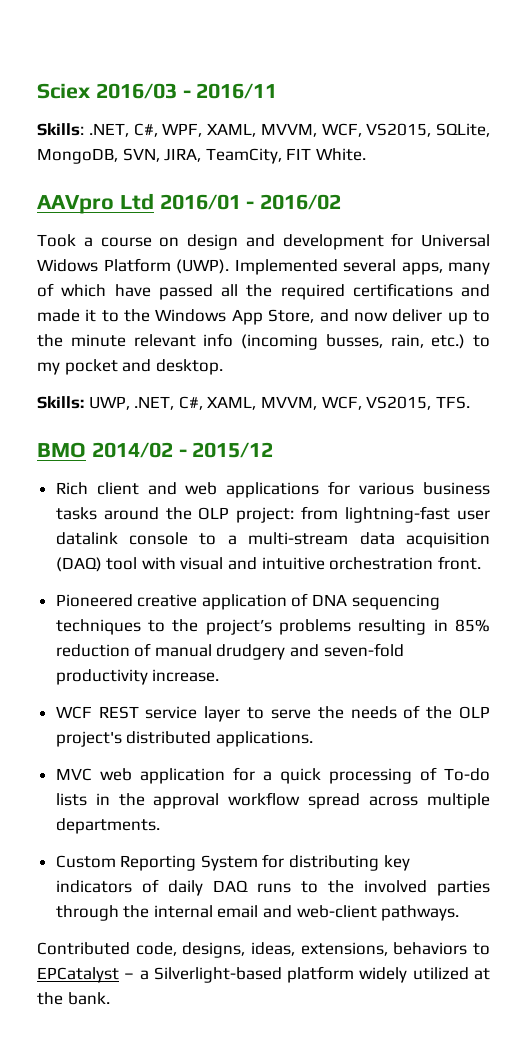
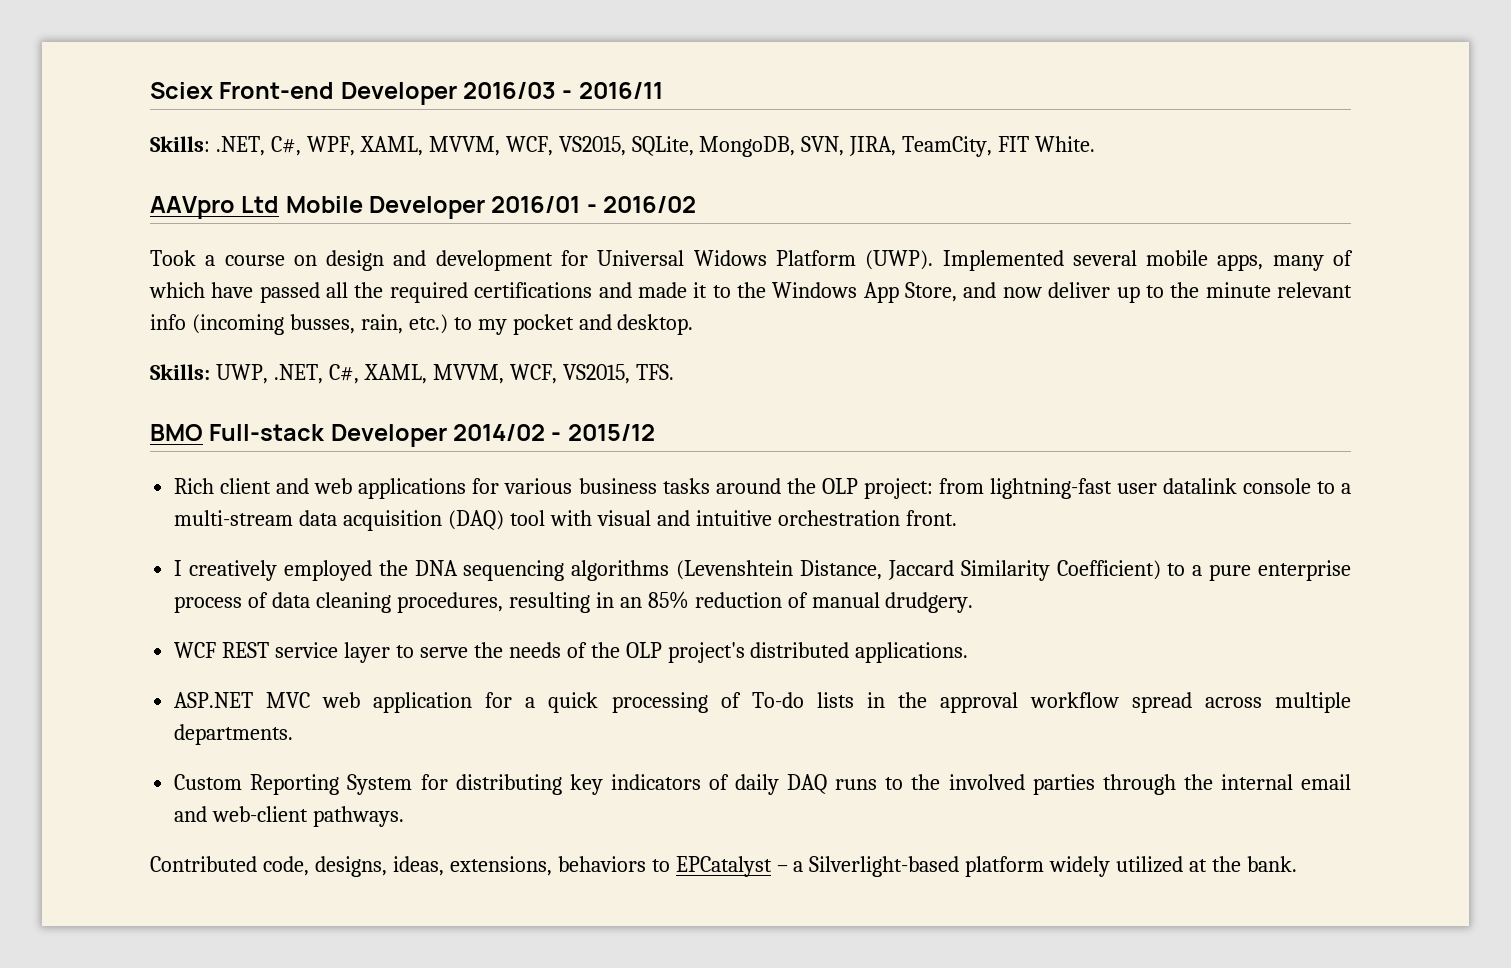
- Sciex 2016/03 - 2016/11
+ Sciex Front-end Developer 2016/03 - 2016/11
- AAVpro Ltd 2016/01 - 2016/02
+ AAVpro Ltd Mobile Developer 2016/01 - 2016/02
- Implemented several apps, many of which have passed all the required certifications and made it to the Windows App Store, and now deliver up to the minute relevant info (incoming busses, rain, etc.) to my pocket and desktop.
+ Implemented several mobile apps, many of which have passed all the required certifications and made it to the Windows App Store, and now deliver up to the minute relevant info (incoming busses, rain, etc.) to my pocket and desktop.
- BMO 2014/02 - 2015/12
+ BMO Full-stack Developer 2014/02 - 2015/12
- Pioneered creative application of DNA sequencing techniques to the project’s problems resulting in 85% reduction of manual drudgery and seven-fold productivity increase.
+ I creatively employed the DNA sequencing algorithms (Levenshtein Distance, Jaccard Similarity Coefficient) to a pure enterprise process of data cleaning procedures, resulting in an 85% reduction of manual drudgery.
- MVC web application for a quick processing of To-do lists in the approval workflow spread across multiple departments.
+ ASP.NET MVC web application for a quick processing of To-do lists in the approval workflow spread across multiple departments.

